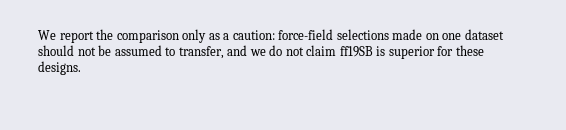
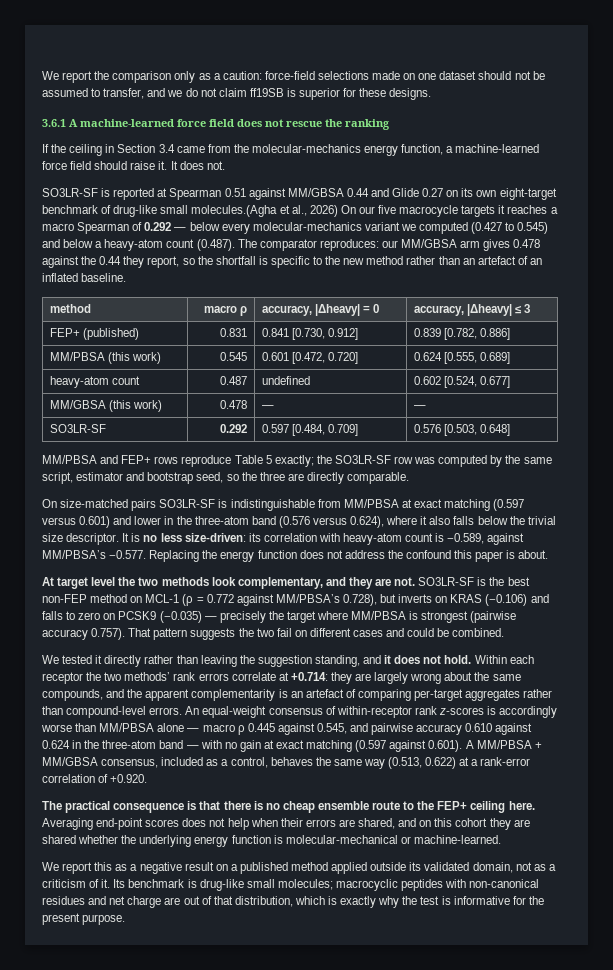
+ 3.6.1 A machine-learned force field does not rescue the ranking
+ If the ceiling in Section 3.4 came from the molecular-mechanics energy function, a machine-learned force field should raise it. It does not.
+ SO3LR-SF is reported at Spearman 0.51 against MM/GBSA 0.44 and Glide 0.27 on its own eight-target benchmark of drug-like small molecules.(Agha et al., 2026) On our five macrocycle targets it reaches a macro Spearman of 0.292 — below every molecular-mechanics variant we computed (0.427 to 0.545) and below a heavy-atom count (0.487). The comparator reproduces: our MM/GBSA arm gives 0.478 against the 0.44 they report, so the shortfall is specific to the new method rather than an artefact of an inflated baseline.
+ method | macro ρ | accuracy, |Δheavy| = 0 | accuracy, |Δheavy| ≤ 3
+ FEP+ (published) | 0.831 | 0.841 [0.730, 0.912] | 0.839 [0.782, 0.886]
+ MM/PBSA (this work) | 0.545 | 0.601 [0.472, 0.720] | 0.624 [0.555, 0.689]
+ heavy-atom count | 0.487 | undefined | 0.602 [0.524, 0.677]
+ MM/GBSA (this work) | 0.478 | — | —
+ SO3LR-SF | 0.292 | 0.597 [0.484, 0.709] | 0.576 [0.503, 0.648]
+ MM/PBSA and FEP+ rows reproduce Table 5 exactly; the SO3LR-SF row was computed by the same script, estimator and bootstrap seed, so the three are directly comparable.
+ On size-matched pairs SO3LR-SF is indistinguishable from MM/PBSA at exact matching (0.597 versus 0.601) and lower in the three-atom band (0.576 versus 0.624), where it also falls below the trivial size descriptor. It is no less size-driven: its correlation with heavy-atom count is −0.589, against MM/PBSA’s −0.577. Replacing the energy function does not address the confound this paper is about.
+ At target level the two methods look complementary, and they are not. SO3LR-SF is the best non-FEP method on MCL-1 (ρ = 0.772 against MM/PBSA’s 0.728), but inverts on KRAS (−0.106) and falls to zero on PCSK9 (−0.035) — precisely the target where MM/PBSA is strongest (pairwise accuracy 0.757). That pattern suggests the two fail on different cases and could be combined.
+ We tested it directly rather than leaving the suggestion standing, and it does not hold. Within each receptor the two methods’ rank errors correlate at +0.714: they are largely wrong about the same compounds, and the apparent complementarity is an artefact of comparing per-target aggregates rather than compound-level errors. An equal-weight consensus of within-receptor rank z-scores is accordingly worse than MM/PBSA alone — macro ρ 0.445 against 0.545, and pairwise accuracy 0.610 against 0.624 in the three-atom band — with no gain at exact matching (0.597 against 0.601). A MM/PBSA + MM/GBSA consensus, included as a control, behaves the same way (0.513, 0.622) at a rank-error correlation of +0.920.
+ The practical consequence is that there is no cheap ensemble route to the FEP+ ceiling here. Averaging end-point scores does not help when their errors are shared, and on this cohort they are shared whether the underlying energy function is molecular-mechanical or machine-learned.
+ We report this as a negative result on a published method applied outside its validated domain, not as a criticism of it. Its benchmark is drug-like small molecules; macrocyclic peptides with non-canonical residues and net charge are out of that distribution, which is exactly why the test is informative for the present purpose.

